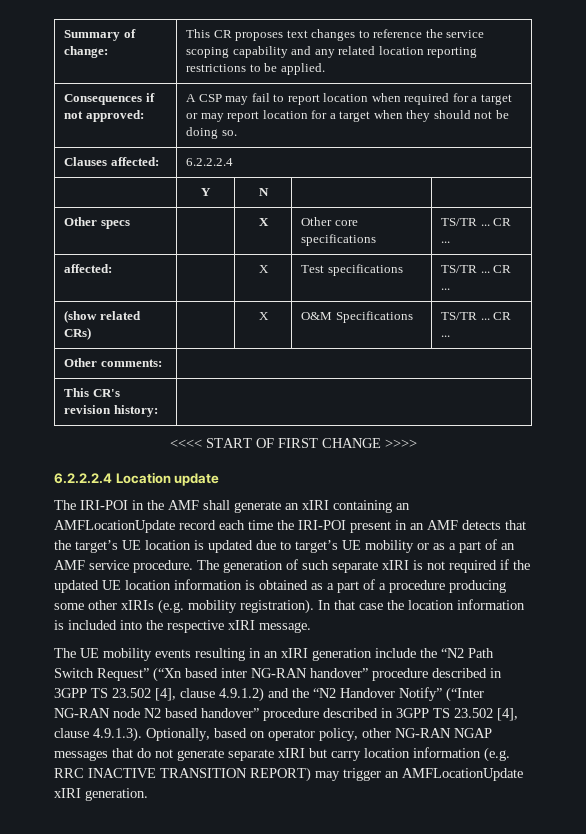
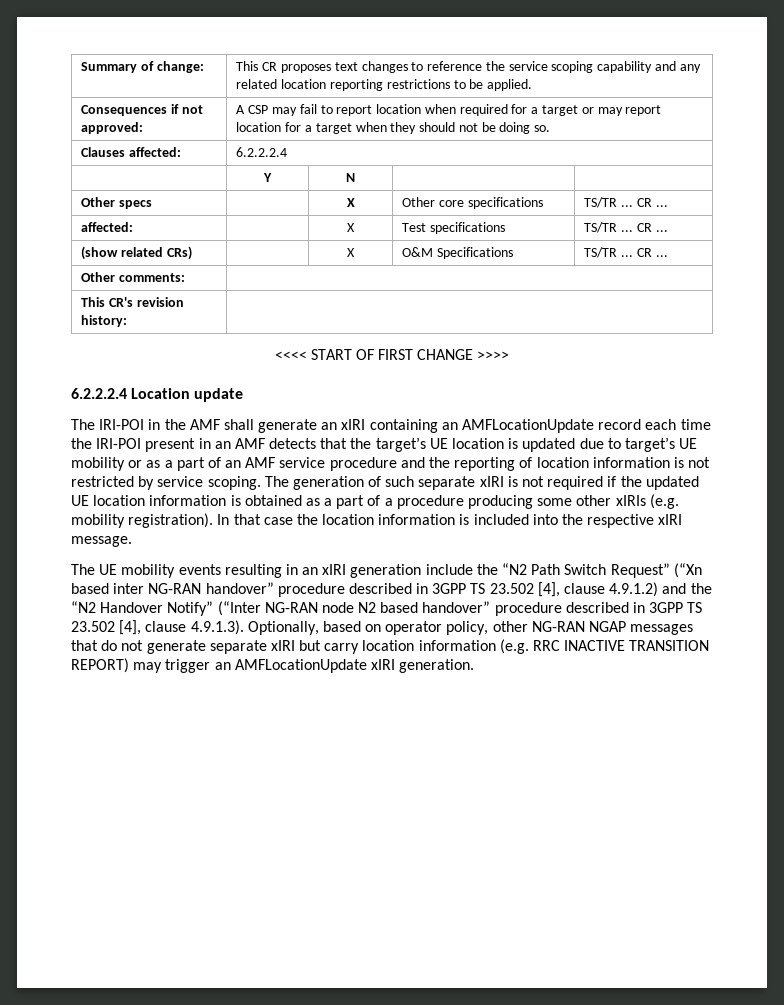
- The IRI-POI in the AMF shall generate an xIRI containing an AMFLocationUpdate record each time the IRI-POI present in an AMF detects that the target’s UE location is updated due to target’s UE mobility or as a part of an AMF service procedure.
+ The IRI-POI in the AMF shall generate an xIRI containing an AMFLocationUpdate record each time the IRI-POI present in an AMF detects that the target’s UE location is updated due to target’s UE mobility or as a part of an AMF service procedure and the reporting of location information is not restricted by service scoping.

